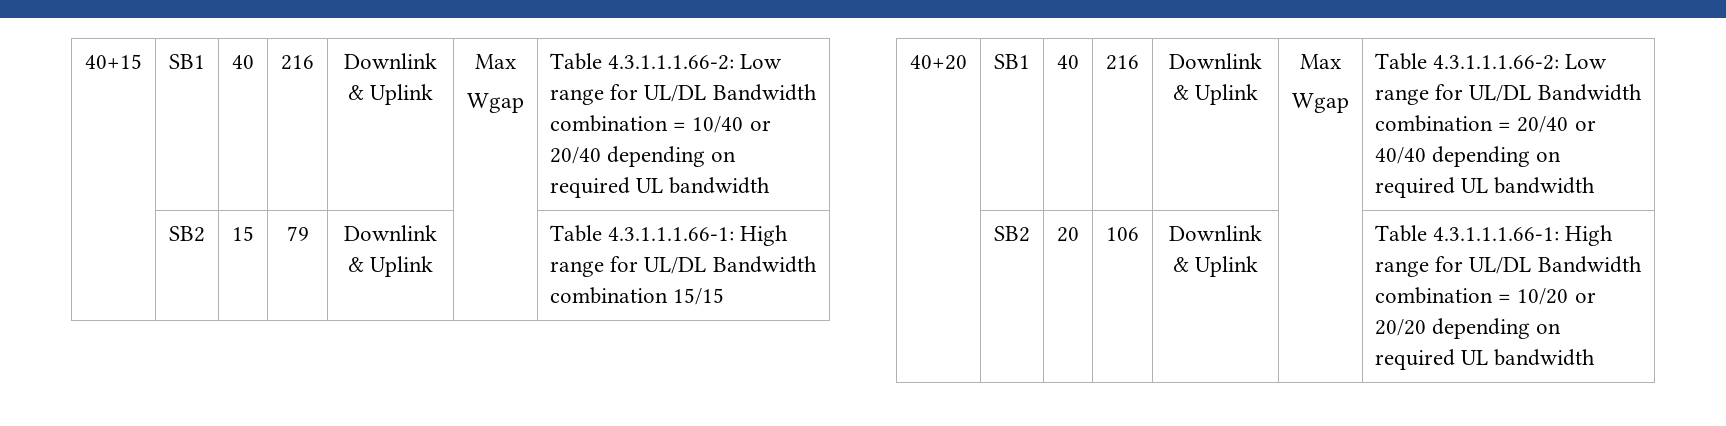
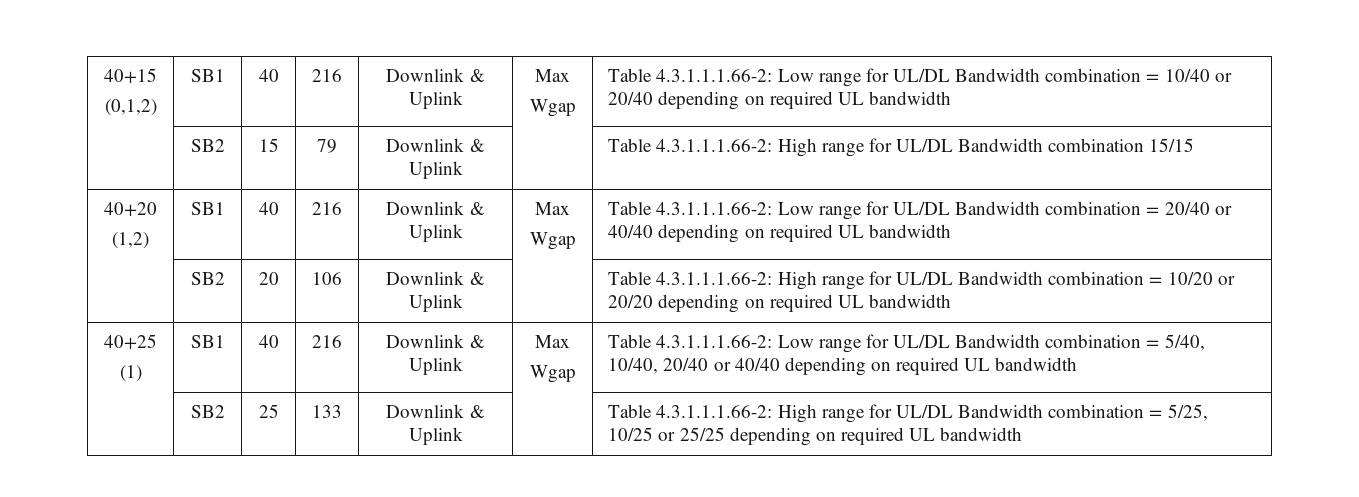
- 40+15 | SB1 | 40 | 216 | Downlink & Uplink | Max
+ 40+15
+ (0,1,2) | SB1 | 40 | 216 | Downlink & Uplink | Max
- | SB2 | 15 | 79 | Downlink & Uplink | | Table 4.3.1.1.1.66-1: High range for UL/DL Bandwidth combination 15/15
+ | SB2 | 15 | 79 | Downlink & Uplink | | Table 4.3.1.1.1.66-2: High range for UL/DL Bandwidth combination 15/15
- 40+20 | SB1 | 40 | 216 | Downlink & Uplink | Max
+ 40+20
+ (1,2) | SB1 | 40 | 216 | Downlink & Uplink | Max
- | SB2 | 20 | 106 | Downlink & Uplink | | Table 4.3.1.1.1.66-1: High range for UL/DL Bandwidth combination = 10/20 or 20/20 depending on required UL bandwidth
+ | SB2 | 20 | 106 | Downlink & Uplink | | Table 4.3.1.1.1.66-2: High range for UL/DL Bandwidth combination = 10/20 or 20/20 depending on required UL bandwidth
+ 40+25
+ (1) | SB1 | 40 | 216 | Downlink & Uplink | Max
+ Wgap | Table 4.3.1.1.1.66-2: Low range for UL/DL Bandwidth combination = 5/40, 10/40, 20/40 or 40/40 depending on required UL bandwidth
+ | SB2 | 25 | 133 | Downlink & Uplink | | Table 4.3.1.1.1.66-2: High range for UL/DL Bandwidth combination = 5/25, 10/25 or 25/25 depending on required UL bandwidth

